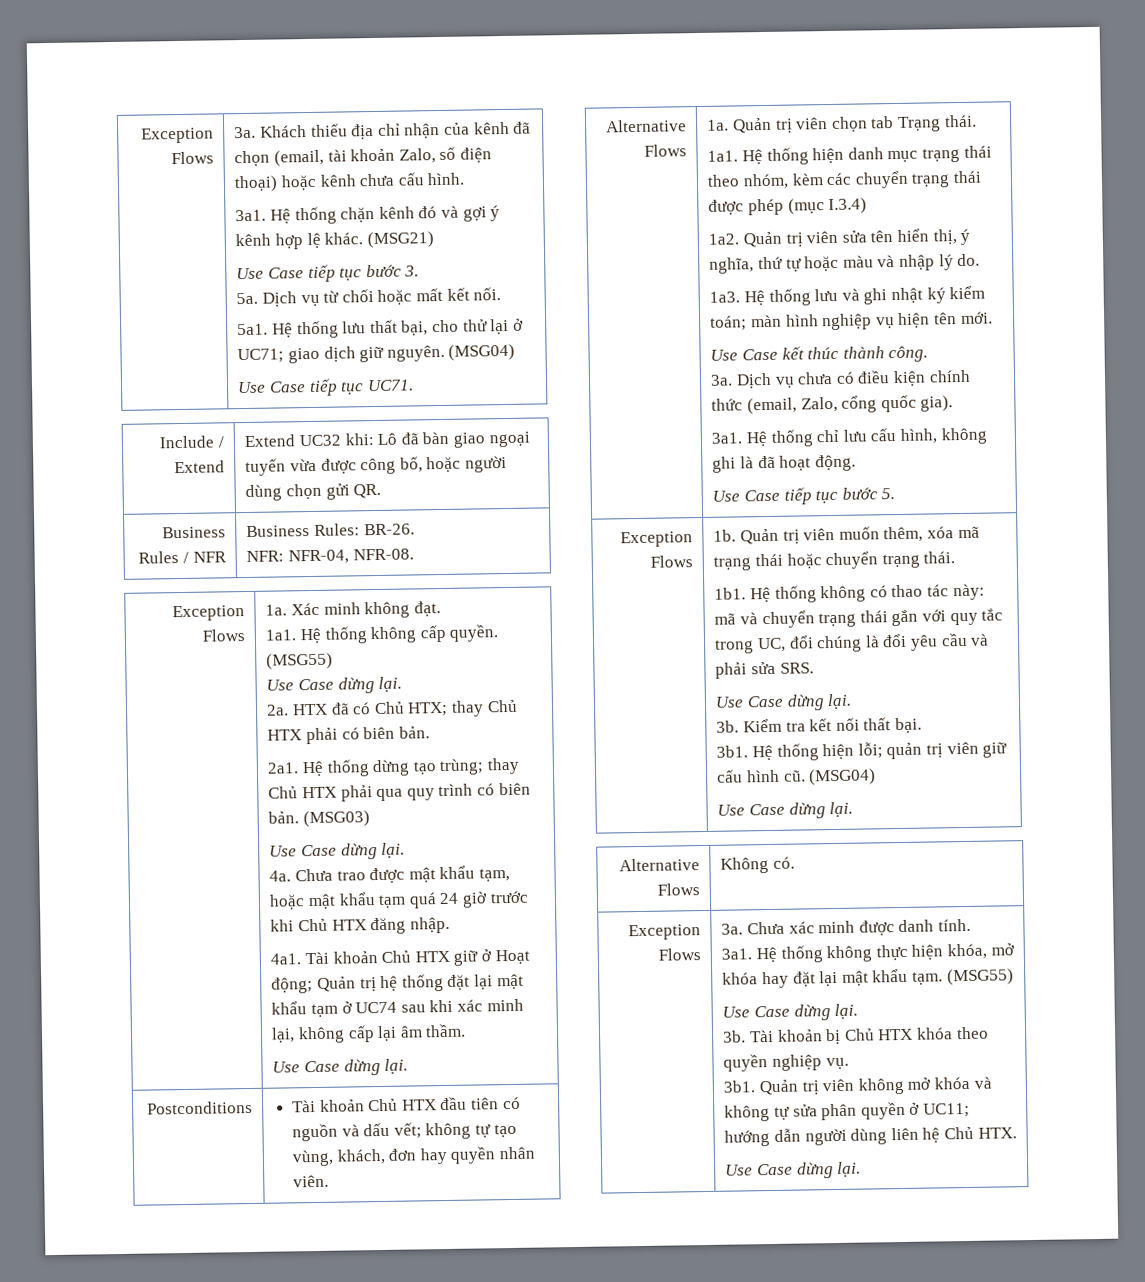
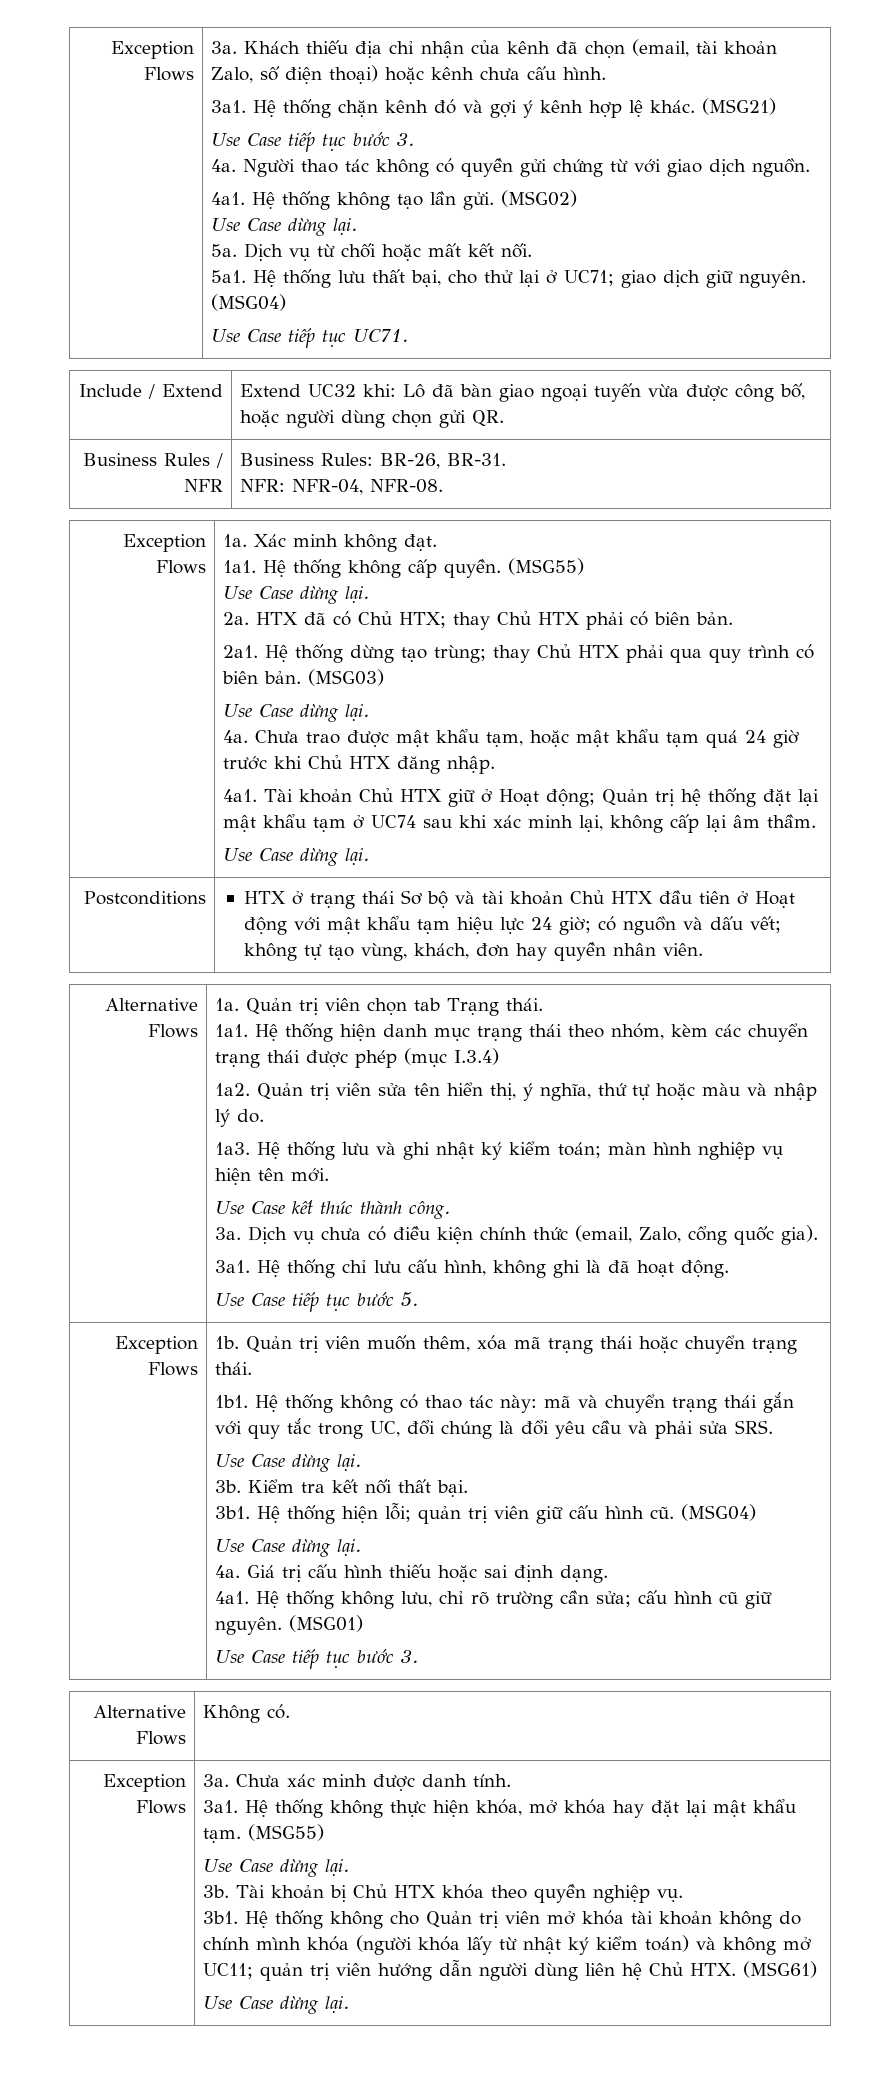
+ 4a. Người thao tác không có quyền gửi chứng từ với giao dịch nguồn.
+ 4a1. Hệ thống không tạo lần gửi. (MSG02)
+ Use Case dừng lại.
- Business Rules / NFR | Business Rules: BR-26.
+ Business Rules / NFR | Business Rules: BR-26, BR-31.
- Postconditions | Tài khoản Chủ HTX đầu tiên có nguồn và dấu vết; không tự tạo vùng, khách, đơn hay quyền nhân viên.
+ Postconditions | HTX ở trạng thái Sơ bộ và tài khoản Chủ HTX đầu tiên ở Hoạt động với mật khẩu tạm hiệu lực 24 giờ; có nguồn và dấu vết; không tự tạo vùng, khách, đơn hay quyền nhân viên.
+ 4a. Giá trị cấu hình thiếu hoặc sai định dạng.
+ 4a1. Hệ thống không lưu, chỉ rõ trường cần sửa; cấu hình cũ giữ nguyên. (MSG01)
+ Use Case tiếp tục bước 3.
- Quản trị viên không mở khóa và không tự sửa phân quyền ở UC11; hướng dẫn người dùng liên hệ Chủ HTX.
+ Hệ thống không cho Quản trị viên mở khóa tài khoản không do chính mình khóa (người khóa lấy từ nhật ký kiểm toán) và không mở UC11; quản trị viên hướng dẫn người dùng liên hệ Chủ HTX. (MSG61)

